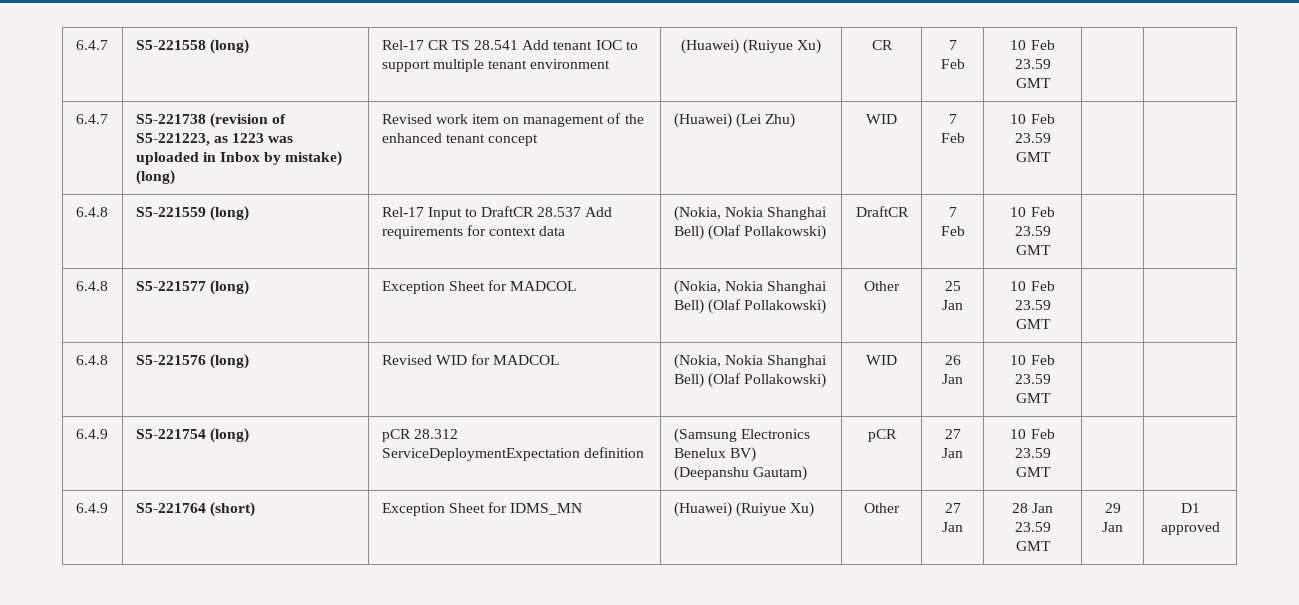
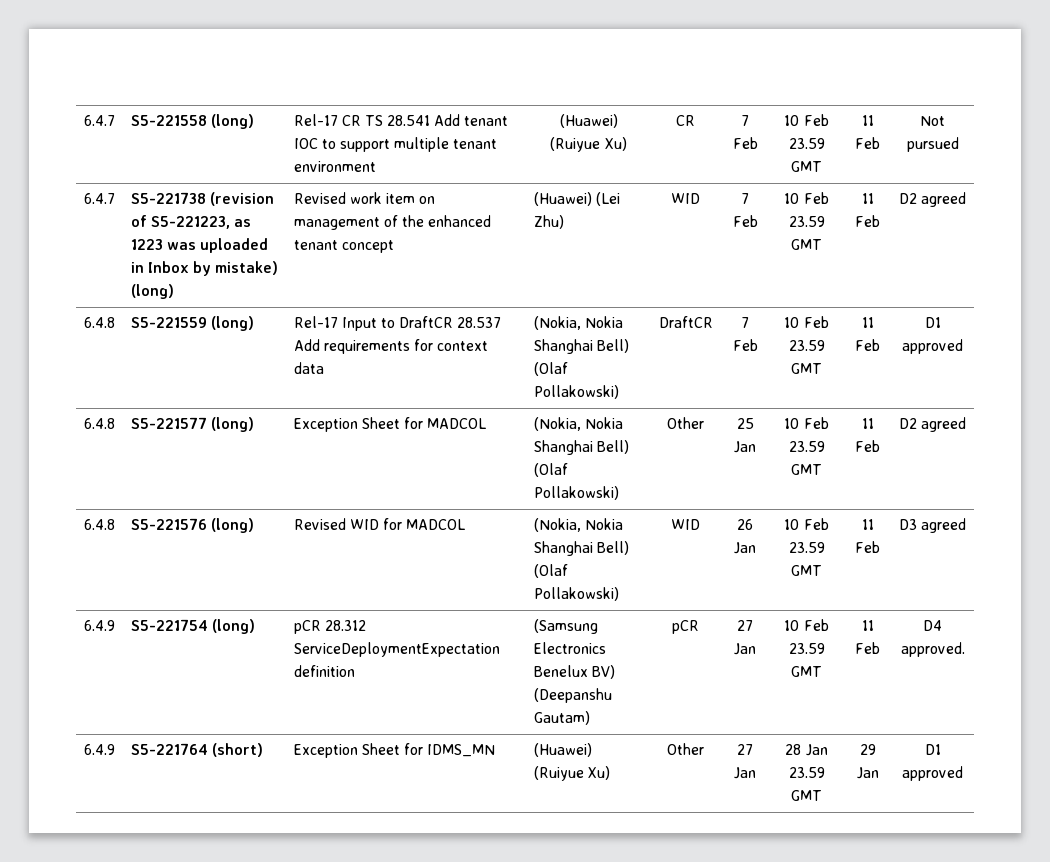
- 6.4.7 | S5-221558 (long) | Rel-17 CR TS 28.541 Add tenant IOC to support multiple tenant environment | (Huawei) (Ruiyue Xu) | CR | 7 Feb | 10 Feb 23.59 GMT | |
+ 6.4.7 | S5-221558 (long) | Rel-17 CR TS 28.541 Add tenant IOC to support multiple tenant environment | (Huawei) (Ruiyue Xu) | CR | 7 Feb | 10 Feb 23.59 GMT | 11 Feb | Not pursued
- 6.4.7 | S5-221738 (revision of S5-221223, as 1223 was uploaded in Inbox by mistake) (long) | Revised work item on management of the enhanced tenant concept | (Huawei) (Lei Zhu) | WID | 7 Feb | 10 Feb 23.59 GMT | |
+ 6.4.7 | S5-221738 (revision of S5-221223, as 1223 was uploaded in Inbox by mistake) (long) | Revised work item on management of the enhanced tenant concept | (Huawei) (Lei Zhu) | WID | 7 Feb | 10 Feb 23.59 GMT | 11 Feb | D2 agreed
- 6.4.8 | S5-221559 (long) | Rel-17 Input to DraftCR 28.537 Add requirements for context data | (Nokia, Nokia Shanghai Bell) (Olaf Pollakowski) | DraftCR | 7 Feb | 10 Feb 23.59 GMT | |
+ 6.4.8 | S5-221559 (long) | Rel-17 Input to DraftCR 28.537 Add requirements for context data | (Nokia, Nokia Shanghai Bell) (Olaf Pollakowski) | DraftCR | 7 Feb | 10 Feb 23.59 GMT | 11 Feb | D1 approved
- 6.4.8 | S5-221577 (long) | Exception Sheet for MADCOL | (Nokia, Nokia Shanghai Bell) (Olaf Pollakowski) | Other | 25 Jan | 10 Feb 23.59 GMT | |
+ 6.4.8 | S5-221577 (long) | Exception Sheet for MADCOL | (Nokia, Nokia Shanghai Bell) (Olaf Pollakowski) | Other | 25 Jan | 10 Feb 23.59 GMT | 11 Feb | D2 agreed
- 6.4.8 | S5-221576 (long) | Revised WID for MADCOL | (Nokia, Nokia Shanghai Bell) (Olaf Pollakowski) | WID | 26 Jan | 10 Feb 23.59 GMT | |
+ 6.4.8 | S5-221576 (long) | Revised WID for MADCOL | (Nokia, Nokia Shanghai Bell) (Olaf Pollakowski) | WID | 26 Jan | 10 Feb 23.59 GMT | 11 Feb | D3 agreed
- 6.4.9 | S5-221754 (long) | pCR 28.312 ServiceDeploymentExpectation definition | (Samsung Electronics Benelux BV) (Deepanshu Gautam) | pCR | 27 Jan | 10 Feb 23.59 GMT | |
+ 6.4.9 | S5-221754 (long) | pCR 28.312 ServiceDeploymentExpectation definition | (Samsung Electronics Benelux BV) (Deepanshu Gautam) | pCR | 27 Jan | 10 Feb 23.59 GMT | 11 Feb | D4 approved.

